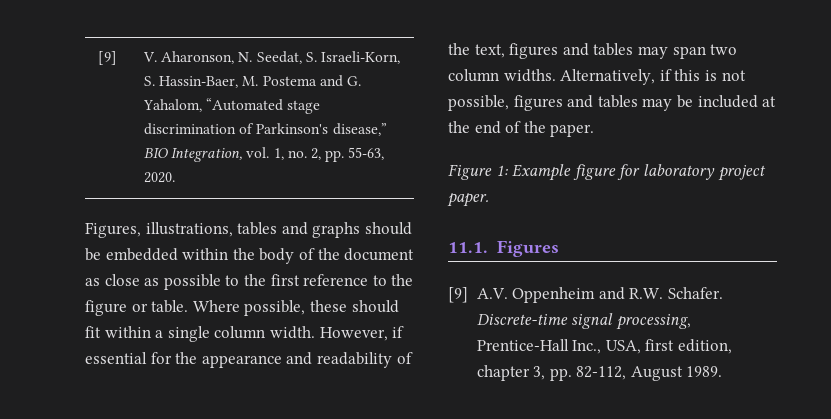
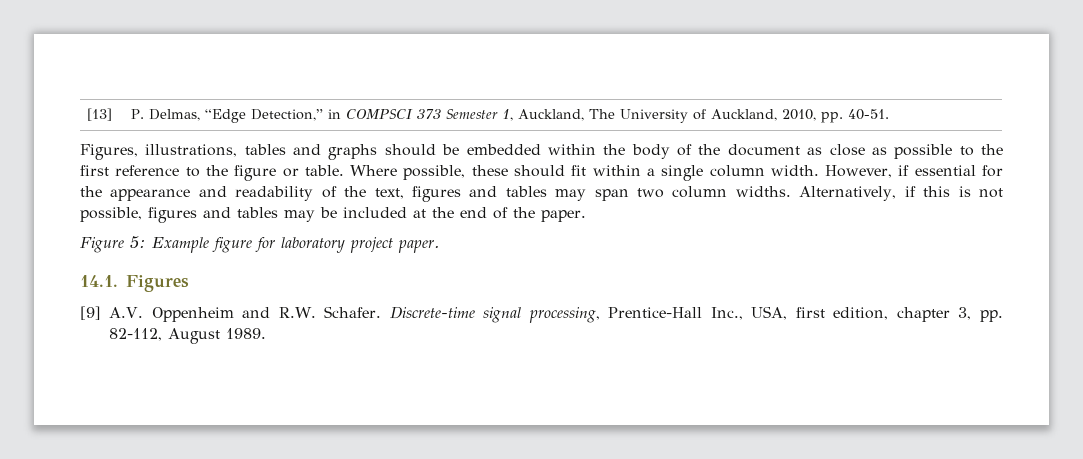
- [9] | V. Aharonson, N. Seedat, S. Israeli-Korn, S. Hassin-Baer, M. Postema and G. Yahalom, “Automated stage discrimination of Parkinson's disease,” BIO Integration, vol. 1, no. 2, pp. 55-63, 2020.
+ [13] | P. Delmas, “Edge Detection,” in COMPSCI 373 Semester 1, Auckland, The University of Auckland, 2010, pp. 40-51.
- Figure 1: Example figure for laboratory project paper.
+ Figure 5: Example figure for laboratory project paper.
- 11.1. Figures
+ 14.1. Figures

